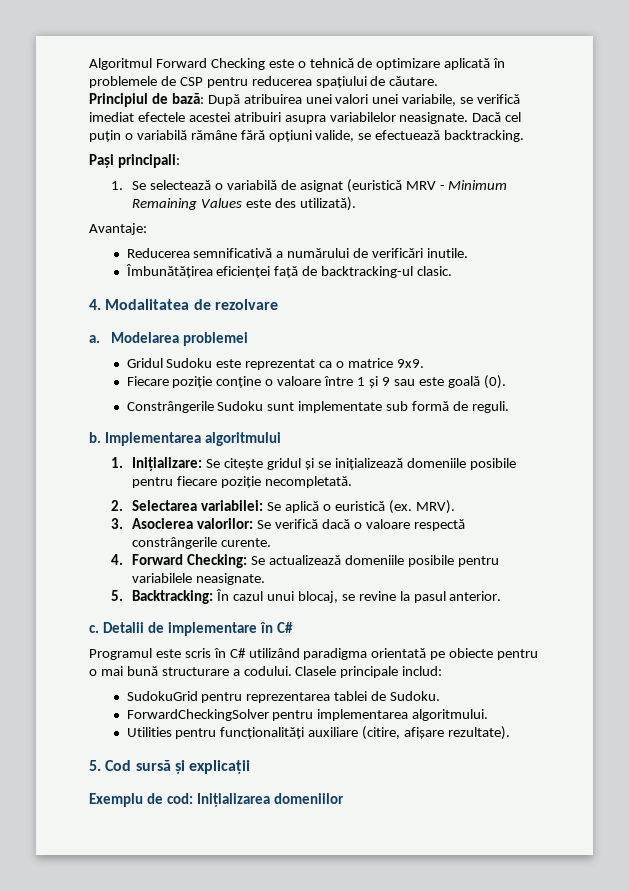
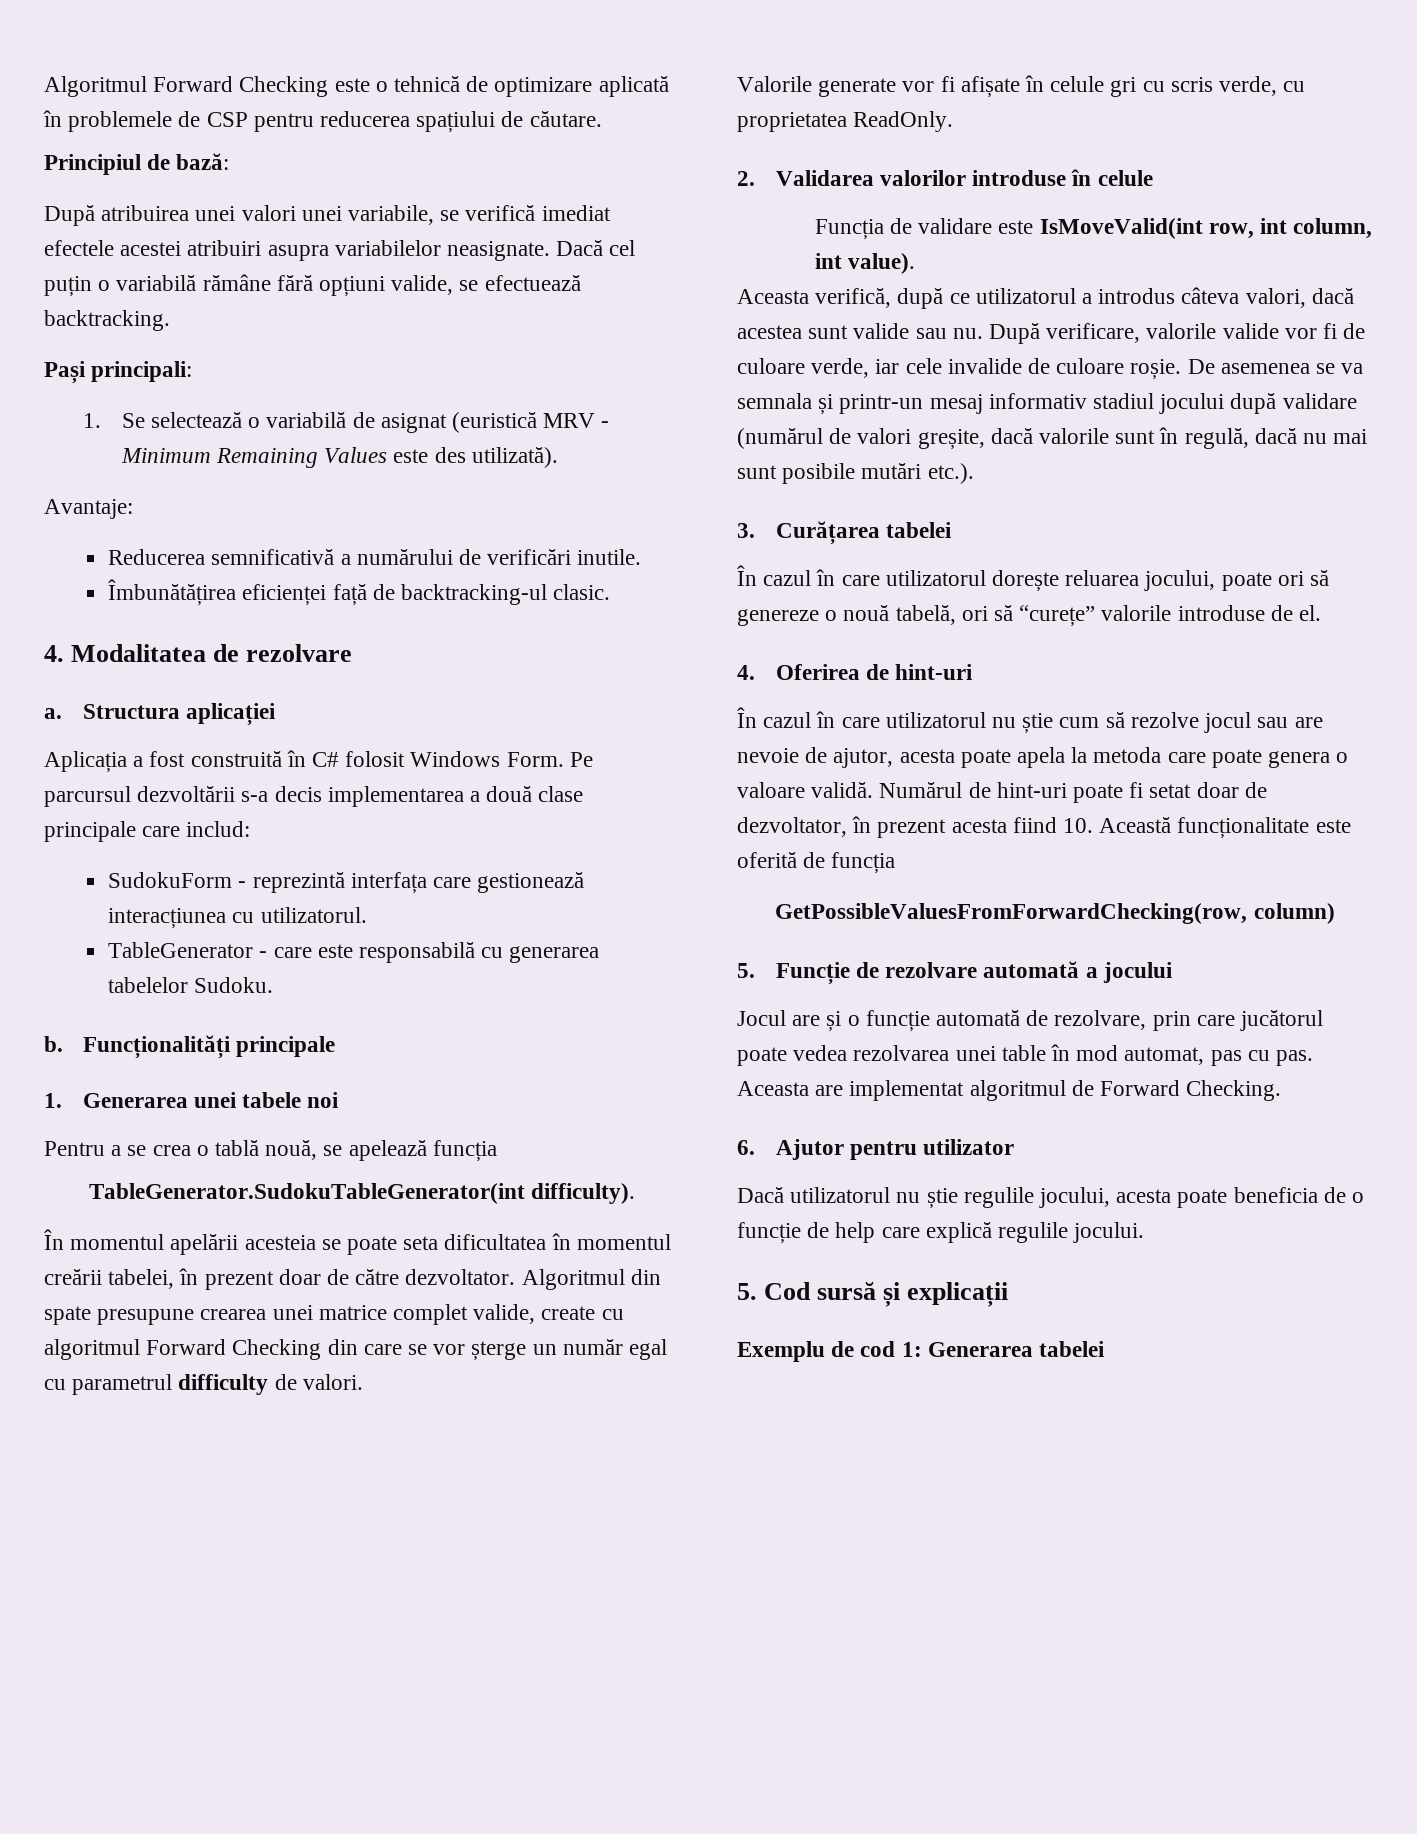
- Principiul de bază: După atribuirea unei valori unei variabile, se verifică imediat efectele acestei atribuiri asupra variabilelor neasignate.
+ Principiul de bază:
+ După atribuirea unei valori unei variabile, se verifică imediat efectele acestei atribuiri asupra variabilelor neasignate.
- Modelarea problemei
- Gridul Sudoku este reprezentat ca o matrice 9x9.
- Fiecare poziție conține o valoare între 1 și 9 sau este goală (0).
- Constrângerile Sudoku sunt implementate sub formă de reguli.
- b. Implementarea algoritmului
- 1. Inițializare: Se citește gridul și se inițializează domeniile posibile pentru fiecare poziție necompletată.
- 2. Selectarea variabilei: Se aplică o euristică (ex. MRV).
- 3. Asocierea valorilor: Se verifică dacă o valoare respectă constrângerile curente.
- 4. Forward Checking: Se actualizează domeniile posibile pentru variabilele neasignate.
- 5. Backtracking: În cazul unui blocaj, se revine la pasul anterior.
- c. Detalii de implementare în C#
- Programul este scris în C# utilizând paradigma orientată pe obiecte pentru o mai bună structurare a codului. Clasele principale includ:
- SudokuGrid pentru reprezentarea tablei de Sudoku.
- ForwardCheckingSolver pentru implementarea algoritmului.
- Utilities pentru funcționalități auxiliare (citire, afișare rezultate).
+ Structura aplicației
+ Aplicația a fost construită în C# folosit Windows Form. Pe parcursul dezvoltării s-a decis implementarea a două clase principale care includ:
+ SudokuForm - reprezintă interfața care gestionează interacțiunea cu utilizatorul.
+ TableGenerator - care este responsabilă cu generarea tabelelor Sudoku.
+ b. Funcționalități principale
+ 1. Generarea unei tabele noi
+ Pentru a se crea o tablă nouă, se apelează funcția
+ TableGenerator.SudokuTableGenerator(int difficulty).
+ În momentul apelării acesteia se poate seta dificultatea în momentul creării tabelei, în prezent doar de către dezvoltator. Algoritmul din spate presupune crearea unei matrice complet valide, create cu algoritmul Forward Checking din care se vor șterge un număr egal cu parametrul difficulty de valori.
+ Valorile generate vor fi afișate în celule gri cu scris verde, cu proprietatea ReadOnly.
+ 2. Validarea valorilor introduse în celule
+ Funcția de validare este IsMoveValid(int row, int column, int value).
+ Aceasta verifică, după ce utilizatorul a introdus câteva valori, dacă acestea sunt valide sau nu. După verificare, valorile valide vor fi de culoare verde, iar cele invalide de culoare roșie. De asemenea se va semnala și printr-un mesaj informativ stadiul jocului după validare (numărul de valori greșite, dacă valorile sunt în regulă, dacă nu mai sunt posibile mutări etc.).
+ 3. Curățarea tabelei
+ În cazul în care utilizatorul dorește reluarea jocului, poate ori să genereze o nouă tabelă, ori să “curețe” valorile introduse de el.
+ 4. Oferirea de hint-uri
+ În cazul în care utilizatorul nu știe cum să rezolve jocul sau are nevoie de ajutor, acesta poate apela la metoda care poate genera o valoare validă. Numărul de hint-uri poate fi setat doar de dezvoltator, în prezent acesta fiind 10. Această funcționalitate este oferită de funcția
+ GetPossibleValuesFromForwardChecking(row, column)
+ 5. Funcție de rezolvare automată a jocului
+ Jocul are și o funcție automată de rezolvare, prin care jucătorul poate vedea rezolvarea unei table în mod automat, pas cu pas. Aceasta are implementat algoritmul de Forward Checking.
+ 6. Ajutor pentru utilizator
+ Dacă utilizatorul nu știe regulile jocului, acesta poate beneficia de o funcție de help care explică regulile jocului.
- Exemplu de cod: Inițializarea domeniilor
+ Exemplu de cod 1: Generarea tabelei

